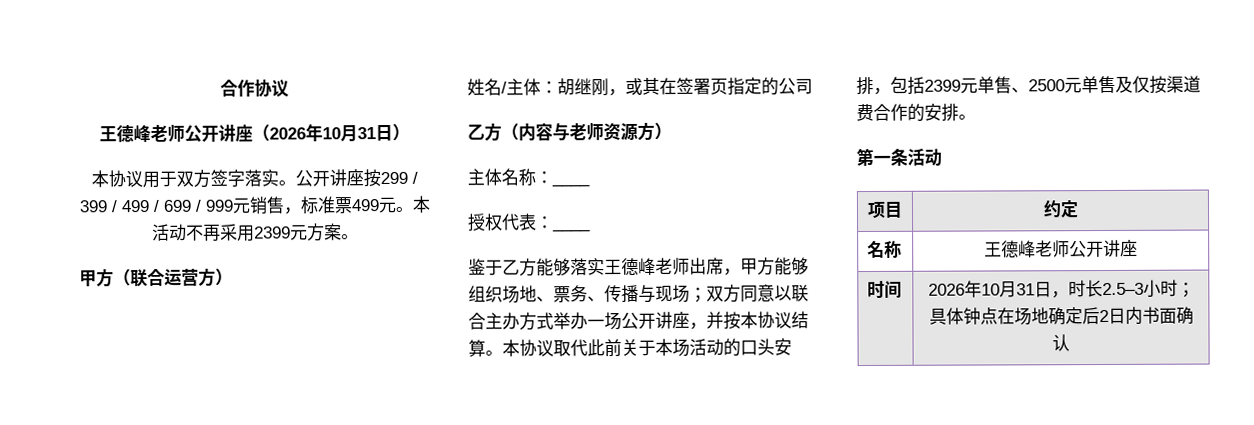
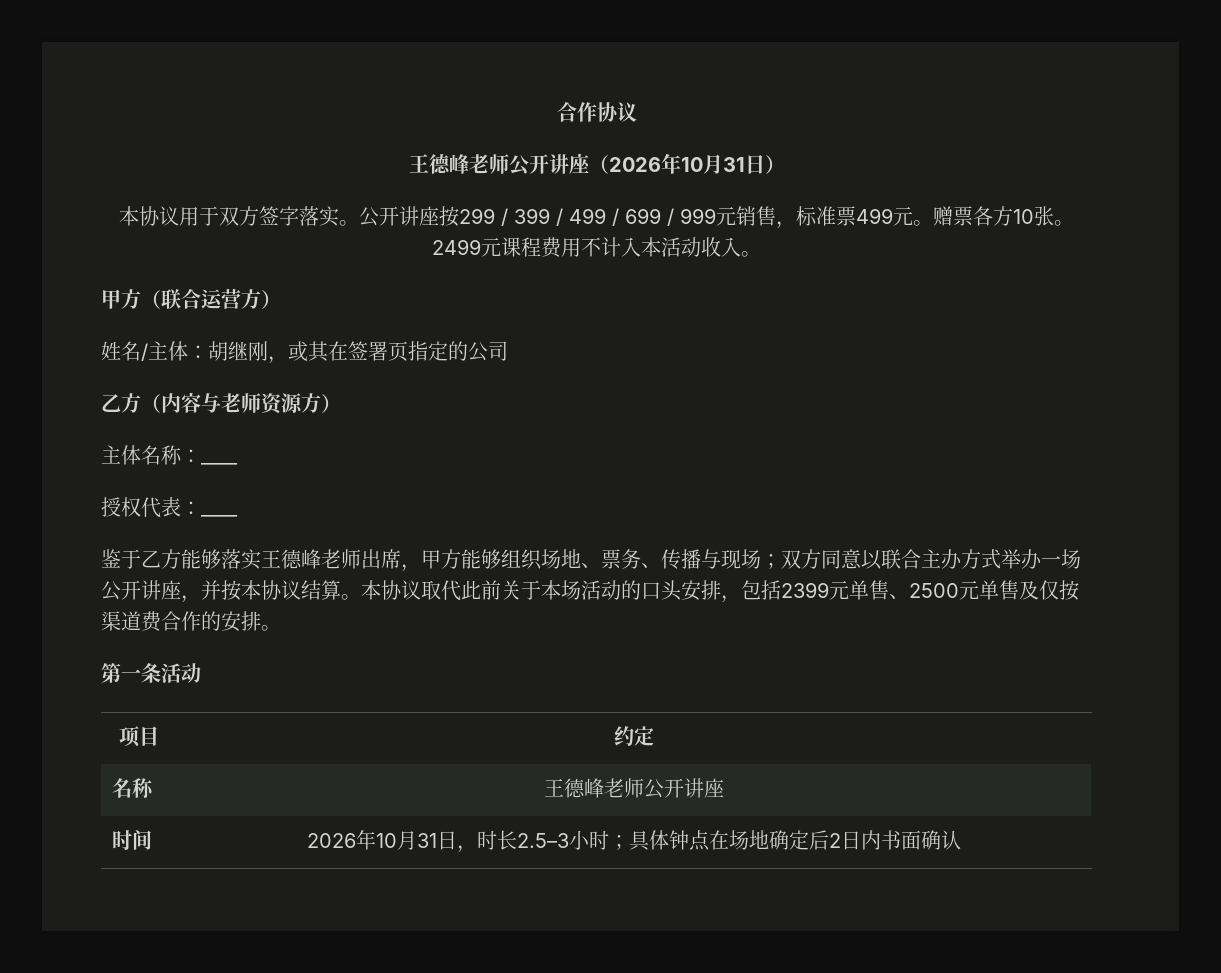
- 本活动不再采用2399元方案。
+ 赠票各方10张。2499元课程费用不计入本活动收入。

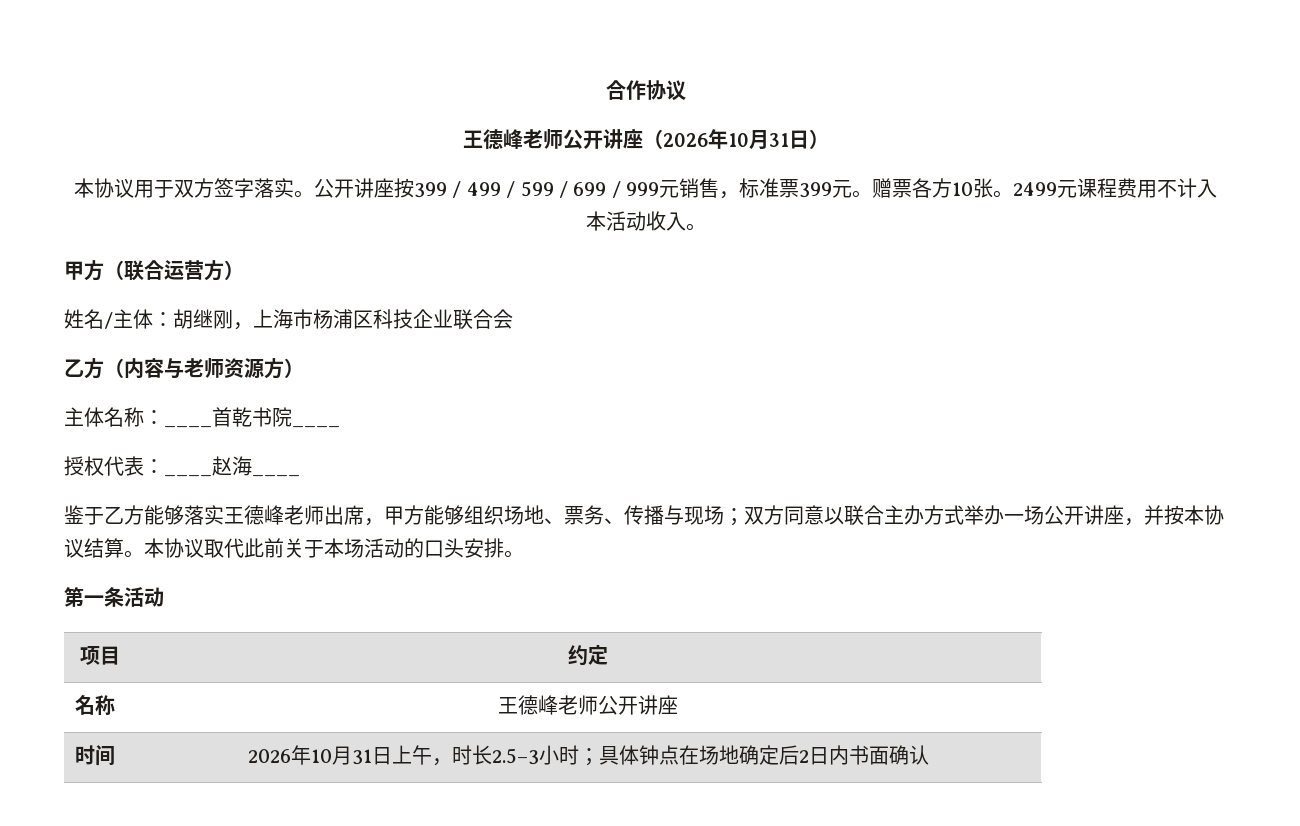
- 公开讲座按299 / 399 / 499 / 699 / 999元销售，标准票499元。
+ 公开讲座按399 / 499 / 599 / 699 / 999元销售，标准票399元。
- 姓名/主体：胡继刚，或其在签署页指定的公司
+ 姓名/主体：胡继刚，上海市杨浦区科技企业联合会
- 主体名称：____
+ 主体名称：____首乾书院____
- 授权代表：____
+ 授权代表：____赵海____
- 本协议取代此前关于本场活动的口头安排，包括2399元单售、2500元单售及仅按渠道费合作的安排。
+ 本协议取代此前关于本场活动的口头安排。
- 时间 | 2026年10月31日，时长2.5–3小时；具体钟点在场地确定后2日内书面确认
+ 时间 | 2026年10月31日上午，时长2.5–3小时；具体钟点在场地确定后2日内书面确认

